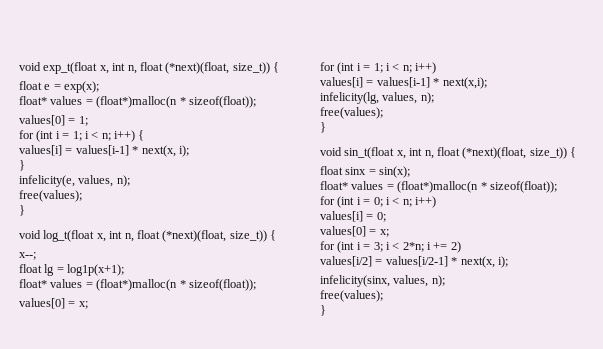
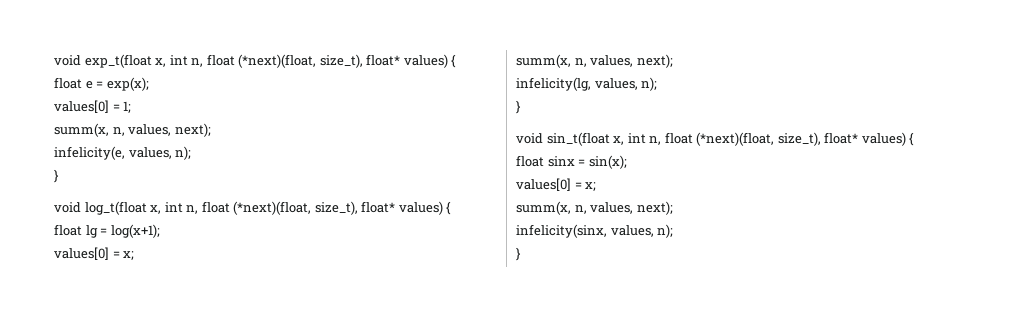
- void exp_t(float x, int n, float (*next)(float, size_t)) {
+ void exp_t(float x, int n, float (*next)(float, size_t), float* values) {
  float e = exp(x);
- float* values = (float*)malloc(n * sizeof(float));
  values[0] = 1;
- for (int i = 1; i < n; i++) {
- values[i] = values[i-1] * next(x, i);
- }
+ summ(x, n, values, next);
  infelicity(e, values, n);
- free(values);
- void log_t(float x, int n, float (*next)(float, size_t)) {
- x--;
+ void log_t(float x, int n, float (*next)(float, size_t), float* values) {
- float lg = log1p(x+1);
- float* values = (float*)malloc(n * sizeof(float));
+ float lg = log(x+1);
  values[0] = x;
- for (int i = 1; i < n; i++)
- values[i] = values[i-1] * next(x,i);
+ summ(x, n, values, next);
  infelicity(lg, values, n);
- free(values);
- void sin_t(float x, int n, float (*next)(float, size_t)) {
+ void sin_t(float x, int n, float (*next)(float, size_t), float* values) {
  float sinx = sin(x);
- float* values = (float*)malloc(n * sizeof(float));
- for (int i = 0; i < n; i++)
- values[i] = 0;
  values[0] = x;
- for (int i = 3; i < 2*n; i += 2)
- values[i/2] = values[i/2-1] * next(x, i);
+ summ(x, n, values, next);
  infelicity(sinx, values, n);
- free(values);

